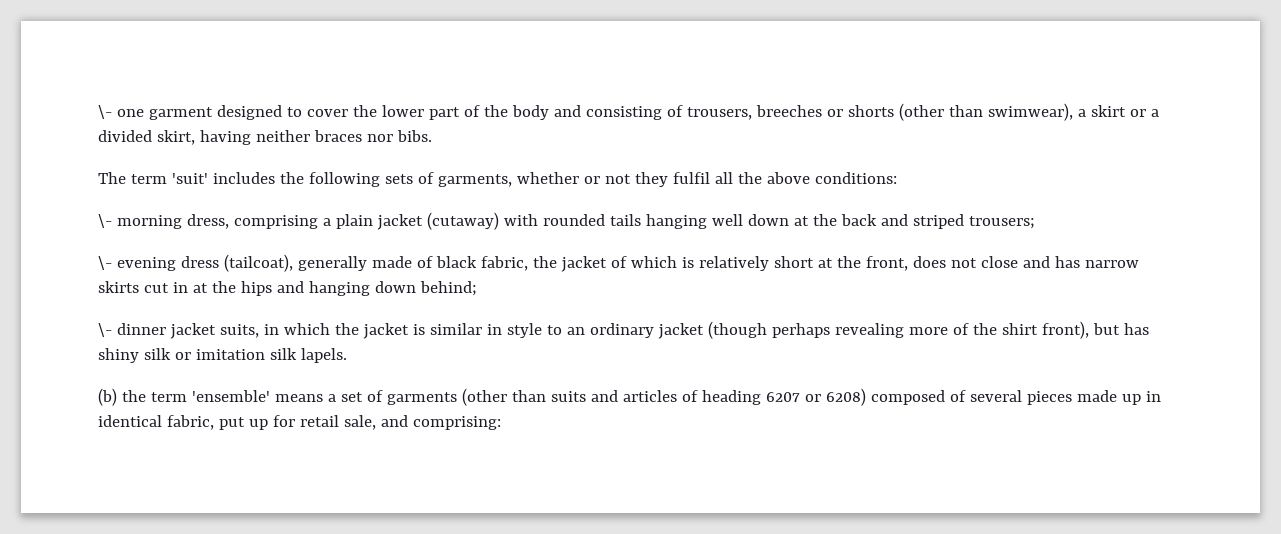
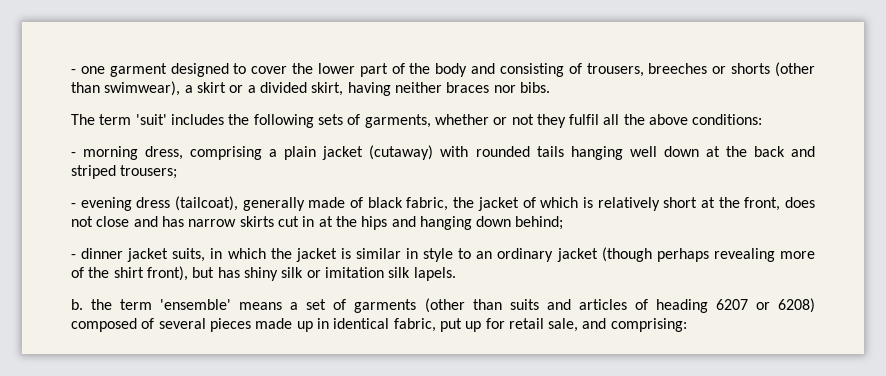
- \- one garment designed to cover the lower part of the body and consisting of trousers, breeches or shorts (other than swimwear), a skirt or a divided skirt, having neither braces nor bibs.
+ - one garment designed to cover the lower part of the body and consisting of trousers, breeches or shorts (other than swimwear), a skirt or a divided skirt, having neither braces nor bibs.
- \- morning dress, comprising a plain jacket (cutaway) with rounded tails hanging well down at the back and striped trousers;
+ - morning dress, comprising a plain jacket (cutaway) with rounded tails hanging well down at the back and striped trousers;
- \- evening dress (tailcoat), generally made of black fabric, the jacket of which is relatively short at the front, does not close and has narrow skirts cut in at the hips and hanging down behind;
+ - evening dress (tailcoat), generally made of black fabric, the jacket of which is relatively short at the front, does not close and has narrow skirts cut in at the hips and hanging down behind;
- \- dinner jacket suits, in which the jacket is similar in style to an ordinary jacket (though perhaps revealing more of the shirt front), but has shiny silk or imitation silk lapels.
+ - dinner jacket suits, in which the jacket is similar in style to an ordinary jacket (though perhaps revealing more of the shirt front), but has shiny silk or imitation silk lapels.
- (b) the term 'ensemble' means a set of garments (other than suits and articles of heading 6207 or 6208) composed of several pieces made up in identical fabric, put up for retail sale, and comprising:
+ b. the term 'ensemble' means a set of garments (other than suits and articles of heading 6207 or 6208) composed of several pieces made up in identical fabric, put up for retail sale, and comprising:

